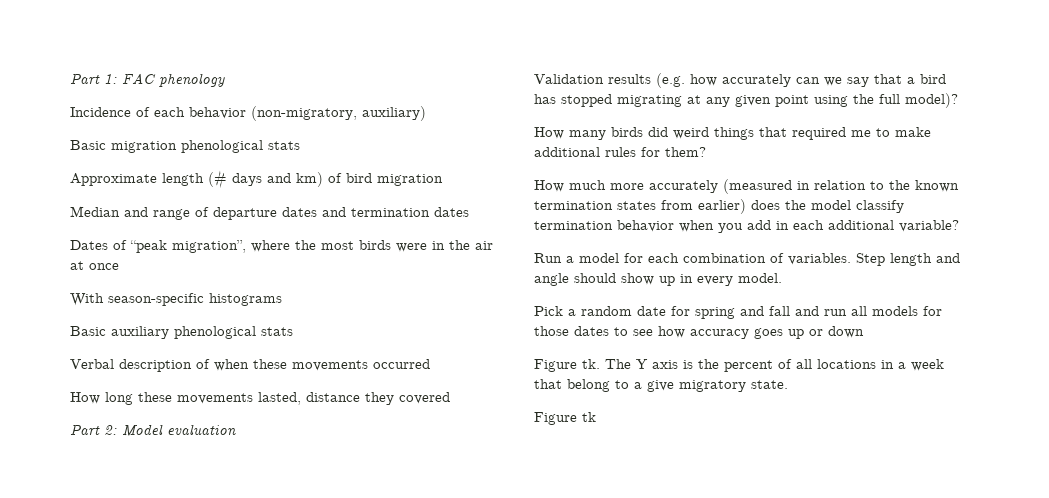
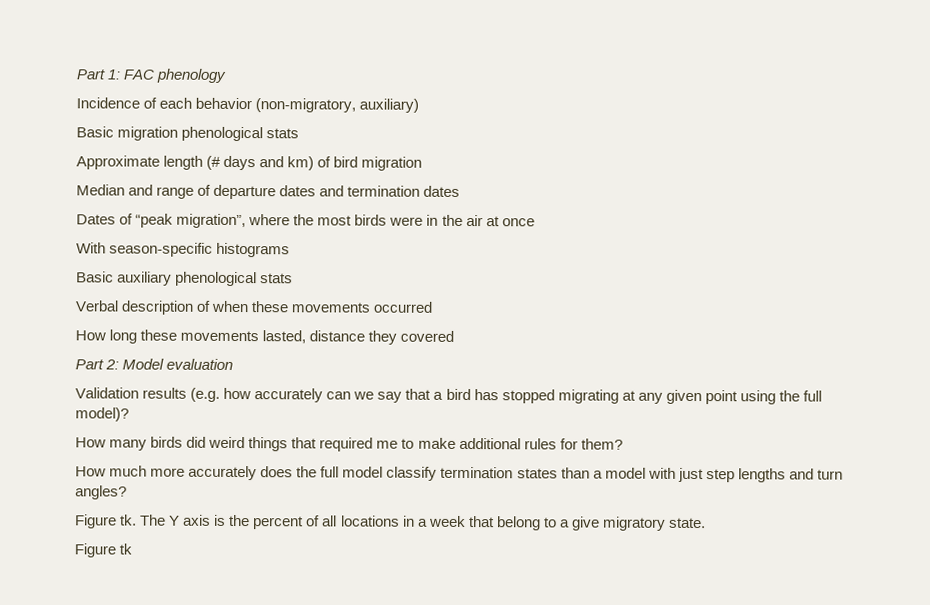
- How much more accurately (measured in relation to the known termination states from earlier) does the model classify termination behavior when you add in each additional variable?
- Run a model for each combination of variables. Step length and angle should show up in every model.
- Pick a random date for spring and fall and run all models for those dates to see how accuracy goes up or down
+ How much more accurately does the full model classify termination states than a model with just step lengths and turn angles?

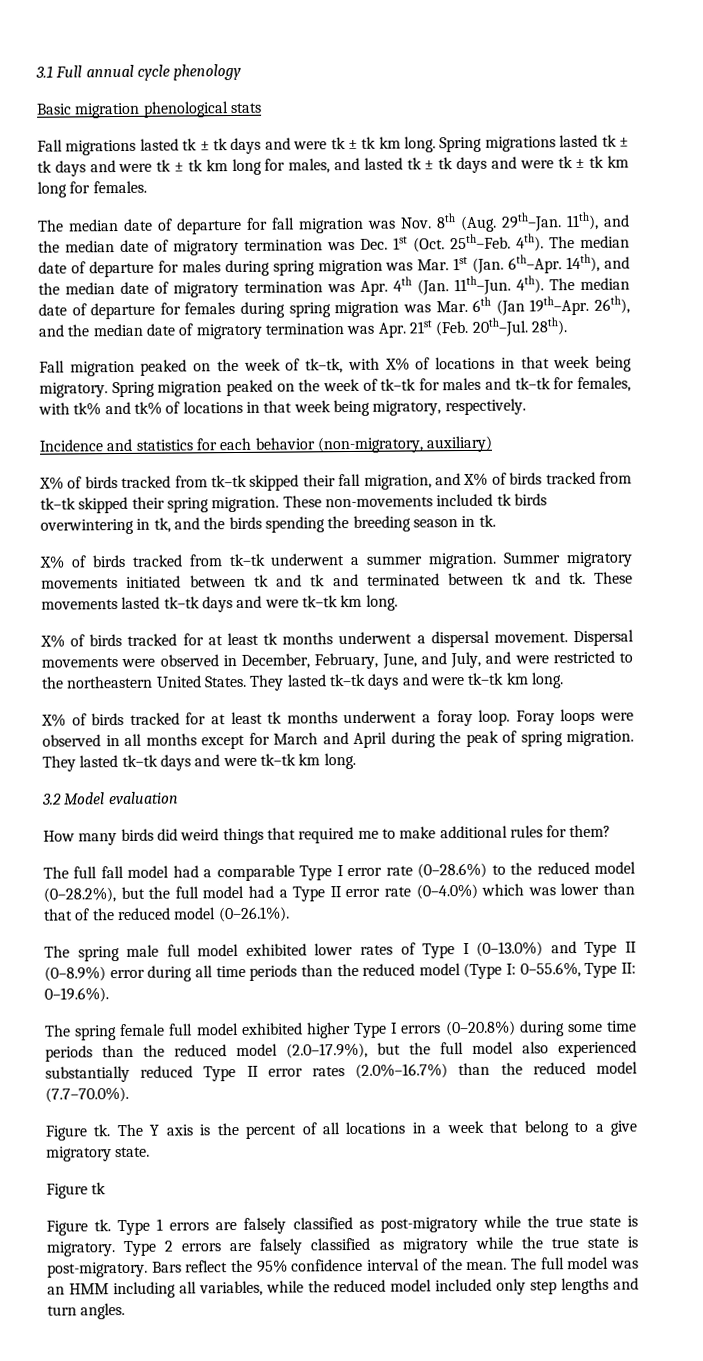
- Part 1: FAC phenology
- Incidence of each behavior (non-migratory, auxiliary)
+ 3.1 Full annual cycle phenology
  Basic migration phenological stats
- Approximate length (# days and km) of bird migration
- Median and range of departure dates and termination dates
- Dates of “peak migration”, where the most birds were in the air at once
- With season-specific histograms
- Basic auxiliary phenological stats
- Verbal description of when these movements occurred
- How long these movements lasted, distance they covered
- Part 2: Model evaluation
- Validation results (e.g. how accurately can we say that a bird has stopped migrating at any given point using the full model)?
+ Fall migrations lasted tk ± tk days and were tk ± tk km long. Spring migrations lasted tk ± tk days and were tk ± tk km long for males, and lasted tk ± tk days and were tk ± tk km long for females.
+ The median date of departure for fall migration was Nov. 8th (Aug. 29th–Jan. 11th), and the median date of migratory termination was Dec. 1st (Oct. 25th–Feb. 4th). The median date of departure for males during spring migration was Mar. 1st (Jan. 6th–Apr. 14th), and the median date of migratory termination was Apr. 4th (Jan. 11th–Jun. 4th). The median date of departure for females during spring migration was Mar. 6th (Jan 19th–Apr. 26th), and the median date of migratory termination was Apr. 21st (Feb. 20th–Jul. 28th).
+ Fall migration peaked on the week of tk–tk, with X% of locations in that week being migratory. Spring migration peaked on the week of tk–tk for males and tk–tk for females, with tk% and tk% of locations in that week being migratory, respectively.
+ Incidence and statistics for each behavior (non-migratory, auxiliary)
+ X% of birds tracked from tk–tk skipped their fall migration, and X% of birds tracked from tk–tk skipped their spring migration. These non-movements included tk birds overwintering in tk, and the birds spending the breeding season in tk.
+ X% of birds tracked from tk–tk underwent a summer migration. Summer migratory movements initiated between tk and tk and terminated between tk and tk. These movements lasted tk–tk days and were tk–tk km long.
+ X% of birds tracked for at least tk months underwent a dispersal movement. Dispersal movements were observed in December, February, June, and July, and were restricted to the northeastern United States. They lasted tk–tk days and were tk–tk km long.
+ X% of birds tracked for at least tk months underwent a foray loop. Foray loops were observed in all months except for March and April during the peak of spring migration. They lasted tk–tk days and were tk–tk km long.
+ 3.2 Model evaluation
- How much more accurately does the full model classify termination states than a model with just step lengths and turn angles?
+ The full fall model had a comparable Type I error rate (0–28.6%) to the reduced model (0–28.2%), but the full model had a Type II error rate (0–4.0%) which was lower than that of the reduced model (0–26.1%).
+ The spring male full model exhibited lower rates of Type I (0–13.0%) and Type II (0–8.9%) error during all time periods than the reduced model (Type I: 0–55.6%, Type II: 0–19.6%).
+ The spring female full model exhibited higher Type I errors (0–20.8%) during some time periods than the reduced model (2.0–17.9%), but the full model also experienced substantially reduced Type II error rates (2.0%–16.7%) than the reduced model (7.7–70.0%).
+ Figure tk. Type 1 errors are falsely classified as post-migratory while the true state is migratory. Type 2 errors are falsely classified as migratory while the true state is post-migratory. Bars reflect the 95% confidence interval of the mean. The full model was an HMM including all variables, while the reduced model included only step lengths and turn angles.

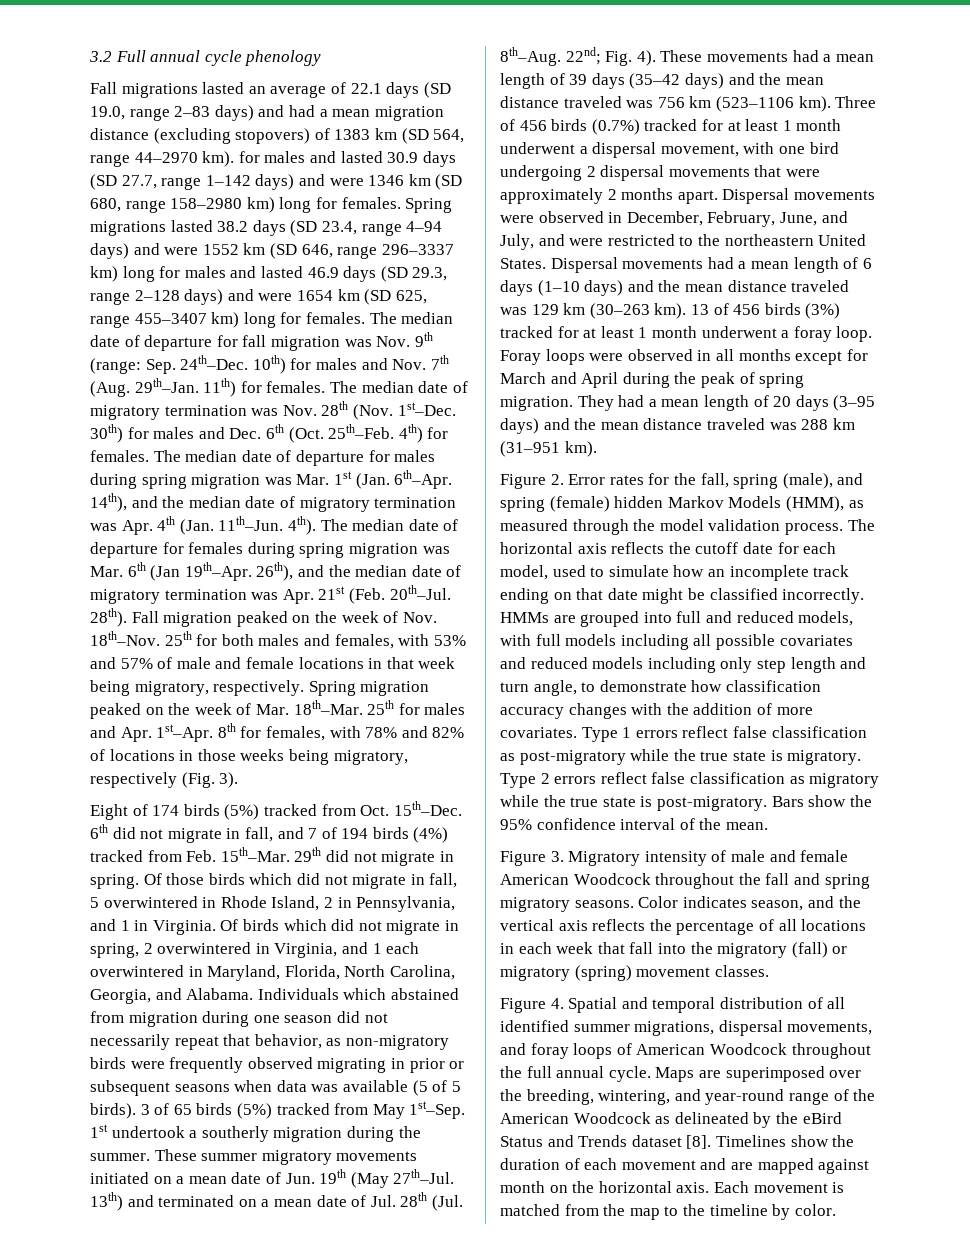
- 3.1 Full annual cycle phenology
+ 3.2 Full annual cycle phenology
- Basic migration phenological stats
- Fall migrations lasted tk ± tk days and were tk ± tk km long. Spring migrations lasted tk ± tk days and were tk ± tk km long for males, and lasted tk ± tk days and were tk ± tk km long for females.
- The median date of departure for fall migration was Nov. 8th (Aug. 29th–Jan. 11th), and the median date of migratory termination was Dec. 1st (Oct. 25th–Feb. 4th).
+ Fall migrations lasted an average of 22.1 days (SD 19.0, range 2–83 days) and had a mean migration distance (excluding stopovers) of 1383 km (SD 564, range 44–2970 km). for males and lasted 30.9 days (SD 27.7, range 1–142 days) and were 1346 km (SD 680, range 158–2980 km) long for females. Spring migrations lasted 38.2 days (SD 23.4, range 4–94 days) and were 1552 km (SD 646, range 296–3337 km) long for males and lasted 46.9 days (SD 29.3, range 2–128 days) and were 1654 km (SD 625, range 455–3407 km) long for females. The median date of departure for fall migration was Nov. 9th (range: Sep. 24th–Dec. 10th) for males and Nov. 7th (Aug. 29th–Jan. 11th) for females. The median date of migratory termination was Nov. 28th (Nov. 1st–Dec. 30th) for males and Dec. 6th (Oct. 25th–Feb. 4th) for females.
- 28th).
- Fall migration peaked on the week of tk–tk, with X% of locations in that week being migratory.
+ 28th). Fall migration peaked on the week of Nov. 18th–Nov. 25th for both males and females, with 53% and 57% of male and female locations in that week being migratory, respectively.
- Spring migration peaked on the week of tk–tk for males and tk–tk for females, with tk% and tk% of locations in that week being migratory, respectively.
- Incidence and statistics for each behavior (non-migratory, auxiliary)
- X% of birds tracked from tk–tk skipped their fall migration, and X% of birds tracked from tk–tk skipped their spring migration. These non-movements included tk birds overwintering in tk, and the birds spending the breeding season in tk.
- X% of birds tracked from tk–tk underwent a summer migration. Summer migratory movements initiated between tk and tk and terminated between tk and tk. These movements lasted tk–tk days and were tk–tk km long.
- X% of birds tracked for at least tk months underwent a dispersal movement.
+ Spring migration peaked on the week of Mar. 18th–Mar. 25th for males and Apr. 1st–Apr. 8th for females, with 78% and 82% of locations in those weeks being migratory, respectively (Fig. 3).
+ Eight of 174 birds (5%) tracked from Oct. 15th–Dec. 6th did not migrate in fall, and 7 of 194 birds (4%) tracked from Feb. 15th–Mar. 29th did not migrate in spring. Of those birds which did not migrate in fall, 5 overwintered in Rhode Island, 2 in Pennsylvania, and 1 in Virginia. Of birds which did not migrate in spring, 2 overwintered in Virginia, and 1 each overwintered in Maryland, Florida, North Carolina, Georgia, and Alabama. Individuals which abstained from migration during one season did not necessarily repeat that behavior, as non-migratory birds were frequently observed migrating in prior or subsequent seasons when data was available (5 of 5 birds). 3 of 65 birds (5%) tracked from May 1st–Sep. 1st undertook a southerly migration during the summer. These summer migratory movements initiated on a mean date of Jun. 19th (May 27th–Jul. 13th) and terminated on a mean date of Jul. 28th (Jul. 8th–Aug. 22nd; Fig. 4). These movements had a mean length of 39 days (35–42 days) and the mean distance traveled was 756 km (523–1106 km). Three of 456 birds (0.7%) tracked for at least 1 month underwent a dispersal movement, with one bird undergoing 2 dispersal movements that were approximately 2 months apart.
- Dispersal movements were observed in December, February, June, and July, and were restricted to the northeastern United States. They lasted tk–tk days and were tk–tk km long.
- X% of birds tracked for at least tk months underwent a foray loop.
+ Dispersal movements were observed in December, February, June, and July, and were restricted to the northeastern United States. Dispersal movements had a mean length of 6 days (1–10 days) and the mean distance traveled was 129 km (30–263 km). 13 of 456 birds (3%) tracked for at least 1 month underwent a foray loop.
- Foray loops were observed in all months except for March and April during the peak of spring migration. They lasted tk–tk days and were tk–tk km long.
- 3.2 Model evaluation
- How many birds did weird things that required me to make additional rules for them?
- The full fall model had a comparable Type I error rate (0–28.6%) to the reduced model (0–28.2%), but the full model had a Type II error rate (0–4.0%) which was lower than that of the reduced model (0–26.1%).
- The spring male full model exhibited lower rates of Type I (0–13.0%) and Type II (0–8.9%) error during all time periods than the reduced model (Type I: 0–55.6%, Type II: 0–19.6%).
- The spring female full model exhibited higher Type I errors (0–20.8%) during some time periods than the reduced model (2.0–17.9%), but the full model also experienced substantially reduced Type II error rates (2.0%–16.7%) than the reduced model (7.7–70.0%).
- Figure tk. The Y axis is the percent of all locations in a week that belong to a give migratory state.
- Figure tk
- Figure tk. Type 1 errors are falsely classified as post-migratory while the true state is migratory.
+ Foray loops were observed in all months except for March and April during the peak of spring migration. They had a mean length of 20 days (3–95 days) and the mean distance traveled was 288 km (31–951 km).
+ Figure 2. Error rates for the fall, spring (male), and spring (female) hidden Markov Models (HMM), as measured through the model validation process. The horizontal axis reflects the cutoff date for each model, used to simulate how an incomplete track ending on that date might be classified incorrectly. HMMs are grouped into full and reduced models, with full models including all possible covariates and reduced models including only step length and turn angle, to demonstrate how classification accuracy changes with the addition of more covariates. Type 1 errors reflect false classification as post-migratory while the true state is migratory.
- Type 2 errors are falsely classified as migratory while the true state is post-migratory.
+ Type 2 errors reflect false classification as migratory while the true state is post-migratory.
- Bars reflect the 95% confidence interval of the mean. The full model was an HMM including all variables, while the reduced model included only step lengths and turn angles.
+ Bars show the 95% confidence interval of the mean.
+ Figure 3. Migratory intensity of male and female American Woodcock throughout the fall and spring migratory seasons. Color indicates season, and the vertical axis reflects the percentage of all locations in each week that fall into the migratory (fall) or migratory (spring) movement classes.
+ Figure 4. Spatial and temporal distribution of all identified summer migrations, dispersal movements, and foray loops of American Woodcock throughout the full annual cycle. Maps are superimposed over the breeding, wintering, and year-round range of the American Woodcock as delineated by the eBird Status and Trends dataset [8]. Timelines show the duration of each movement and are mapped against month on the horizontal axis. Each movement is matched from the map to the timeline by color.

